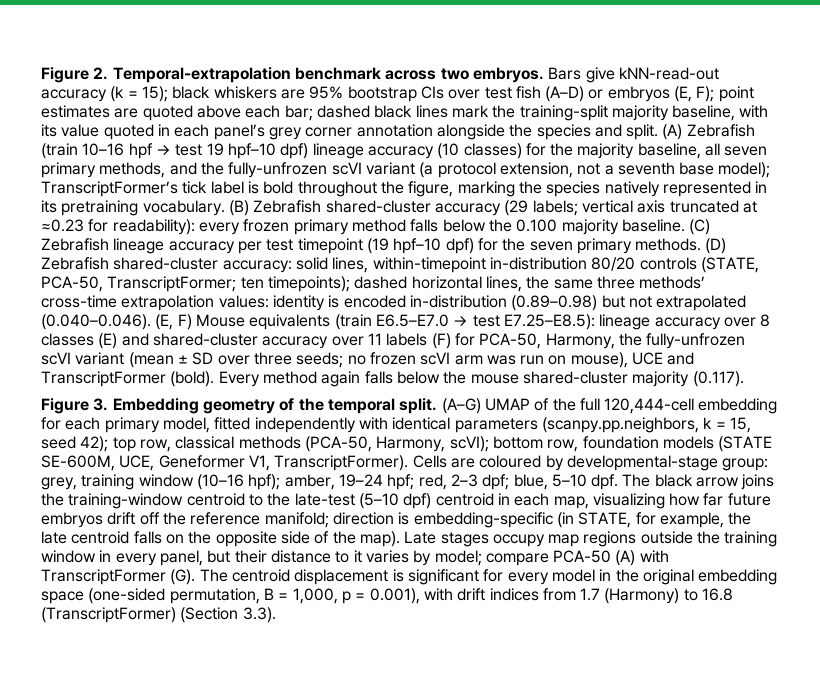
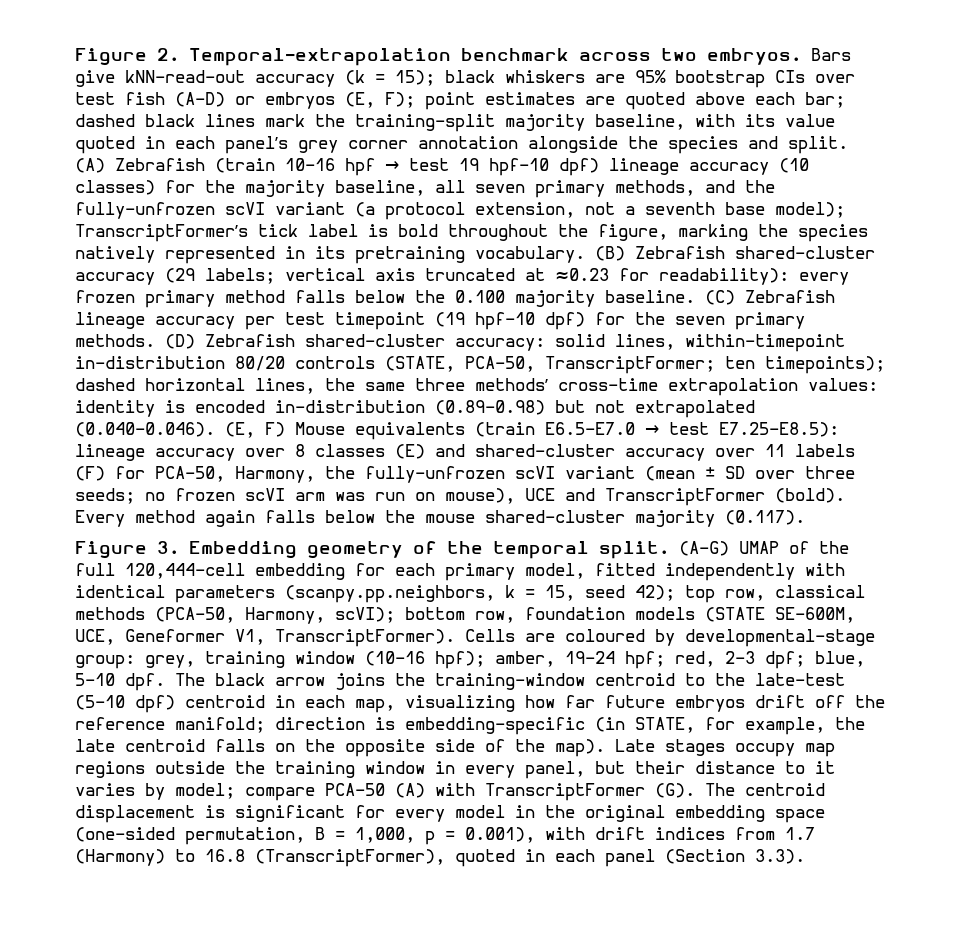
- Late stages occupy map regions outside the training window in every panel, but their distance to it varies by model; compare PCA-50 (A) with TranscriptFormer (G). The centroid displacement is significant for every model in the original embedding space (one-sided permutation, B = 1,000, p = 0.001), with drift indices from 1.7 (Harmony) to 16.8 (TranscriptFormer) (Section 3.3).
+ Late stages occupy map regions outside the training window in every panel, but their distance to it varies by model; compare PCA-50 (A) with TranscriptFormer (G). The centroid displacement is significant for every model in the original embedding space (one-sided permutation, B = 1,000, p = 0.001), with drift indices from 1.7 (Harmony) to 16.8 (TranscriptFormer), quoted in each panel (Section 3.3).

